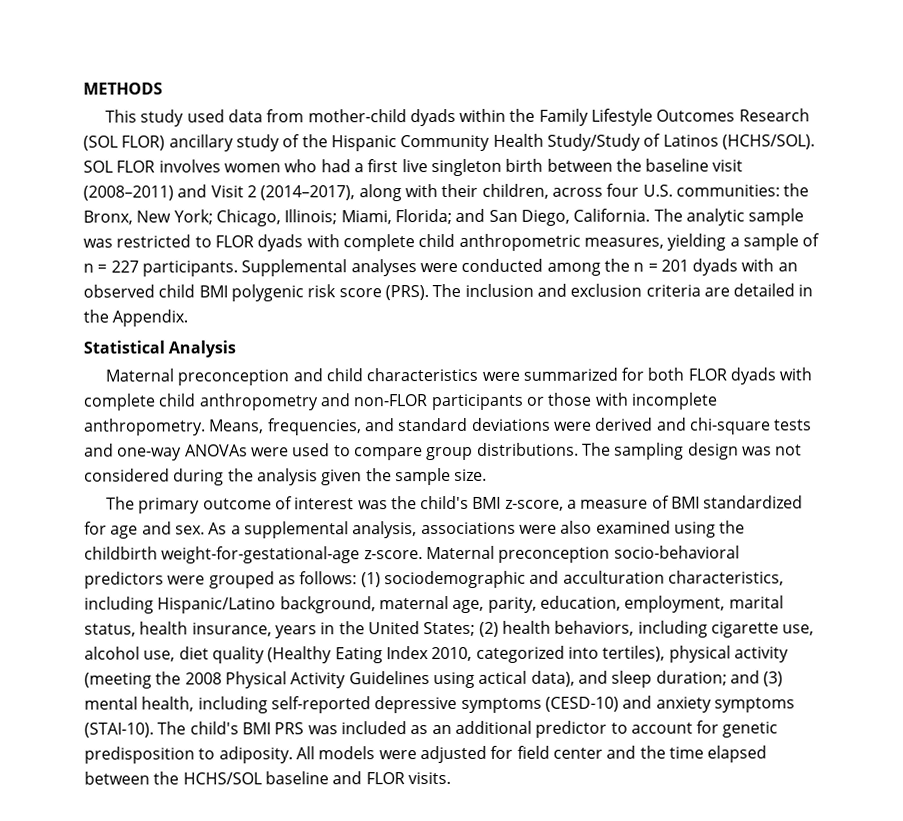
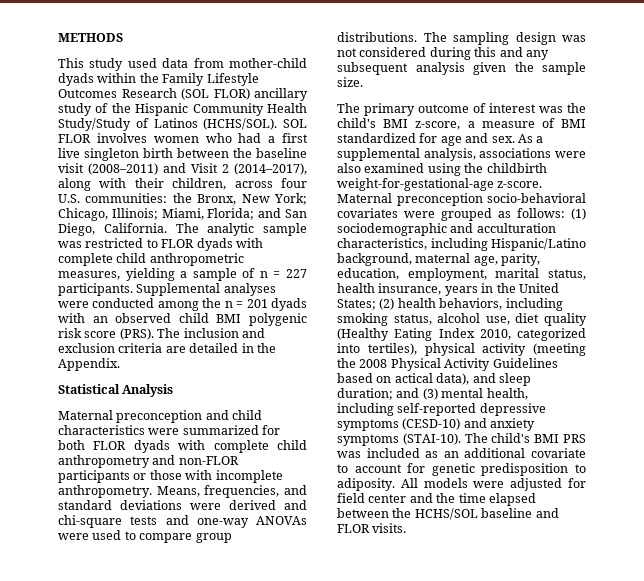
- The sampling design was not considered during the analysis given the sample size.
+ The sampling design was not considered during this and any subsequent analysis given the sample size.
- Maternal preconception socio-behavioral predictors were grouped as follows:
+ Maternal preconception socio-behavioral covariates were grouped as follows:
- (2) health behaviors, including cigarette use, alcohol use, diet quality (Healthy Eating Index 2010, categorized into tertiles), physical activity (meeting the 2008 Physical Activity Guidelines using actical data), and sleep duration;
+ (2) health behaviors, including smoking status, alcohol use, diet quality (Healthy Eating Index 2010, categorized into tertiles), physical activity (meeting the 2008 Physical Activity Guidelines based on actical data), and sleep duration;
- The child's BMI PRS was included as an additional predictor to account for genetic predisposition to adiposity.
+ The child's BMI PRS was included as an additional covariate to account for genetic predisposition to adiposity.

